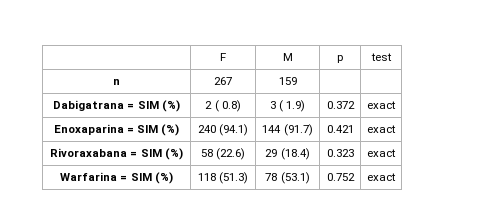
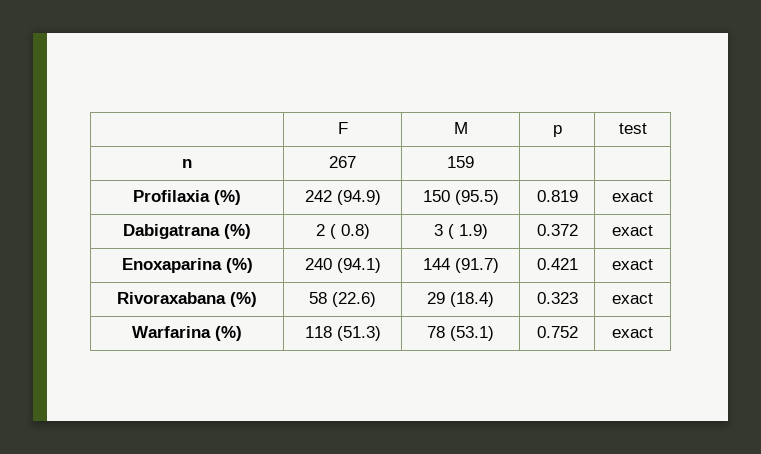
+ Profilaxia (%) | 242 (94.9) | 150 (95.5) | 0.819 | exact
- Dabigatrana = SIM (%) | 2 ( 0.8) | 3 ( 1.9) | 0.372 | exact
+ Dabigatrana (%) | 2 ( 0.8) | 3 ( 1.9) | 0.372 | exact
- Enoxaparina = SIM (%) | 240 (94.1) | 144 (91.7) | 0.421 | exact
+ Enoxaparina (%) | 240 (94.1) | 144 (91.7) | 0.421 | exact
- Rivoraxabana = SIM (%) | 58 (22.6) | 29 (18.4) | 0.323 | exact
+ Rivoraxabana (%) | 58 (22.6) | 29 (18.4) | 0.323 | exact
- Warfarina = SIM (%) | 118 (51.3) | 78 (53.1) | 0.752 | exact
+ Warfarina (%) | 118 (51.3) | 78 (53.1) | 0.752 | exact

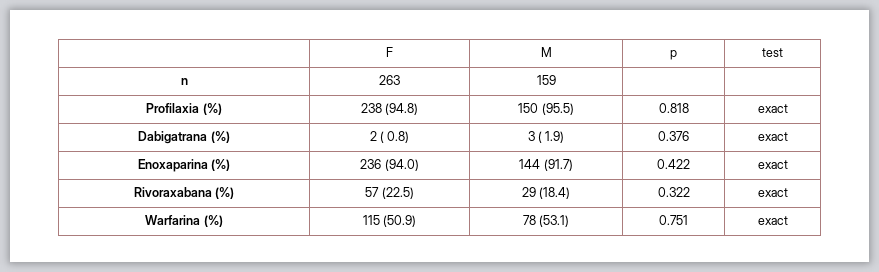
- n | 267 | 159 | |
+ n | 263 | 159 | |
- Profilaxia (%) | 242 (94.9) | 150 (95.5) | 0.819 | exact
+ Profilaxia (%) | 238 (94.8) | 150 (95.5) | 0.818 | exact
- Dabigatrana (%) | 2 ( 0.8) | 3 ( 1.9) | 0.372 | exact
+ Dabigatrana (%) | 2 ( 0.8) | 3 ( 1.9) | 0.376 | exact
- Enoxaparina (%) | 240 (94.1) | 144 (91.7) | 0.421 | exact
+ Enoxaparina (%) | 236 (94.0) | 144 (91.7) | 0.422 | exact
- Rivoraxabana (%) | 58 (22.6) | 29 (18.4) | 0.323 | exact
+ Rivoraxabana (%) | 57 (22.5) | 29 (18.4) | 0.322 | exact
- Warfarina (%) | 118 (51.3) | 78 (53.1) | 0.752 | exact
+ Warfarina (%) | 115 (50.9) | 78 (53.1) | 0.751 | exact

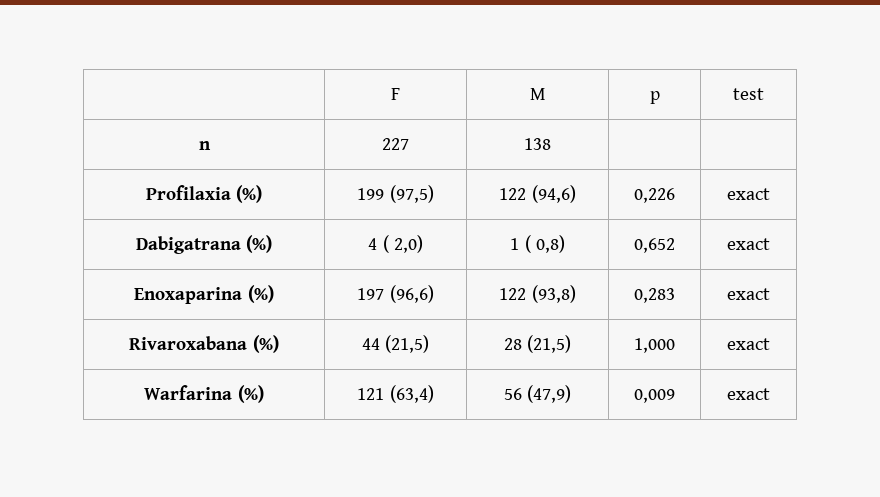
- n | 263 | 159 | |
+ n | 227 | 138 | |
- Profilaxia (%) | 238 (94.8) | 150 (95.5) | 0.818 | exact
- Dabigatrana (%) | 2 ( 0.8) | 3 ( 1.9) | 0.376 | exact
- Enoxaparina (%) | 236 (94.0) | 144 (91.7) | 0.422 | exact
- Rivoraxabana (%) | 57 (22.5) | 29 (18.4) | 0.322 | exact
- Warfarina (%) | 115 (50.9) | 78 (53.1) | 0.751 | exact
+ Profilaxia (%) | 199 (97,5) | 122 (94,6) | 0,226 | exact
+ Dabigatrana (%) | 4 ( 2,0) | 1 ( 0,8) | 0,652 | exact
+ Enoxaparina (%) | 197 (96,6) | 122 (93,8) | 0,283 | exact
+ Rivaroxabana (%) | 44 (21,5) | 28 (21,5) | 1,000 | exact
+ Warfarina (%) | 121 (63,4) | 56 (47,9) | 0,009 | exact

